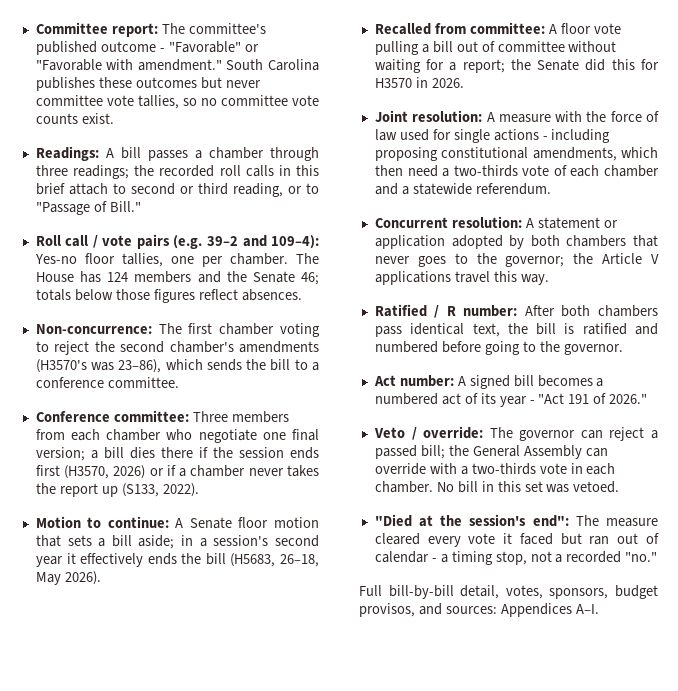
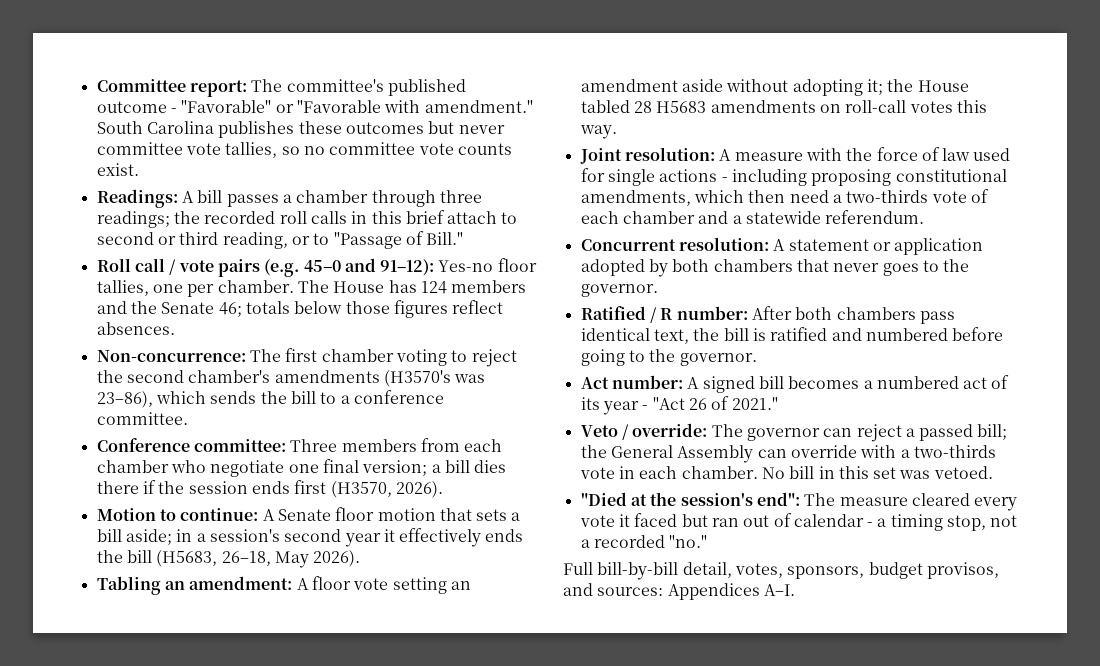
- Roll call / vote pairs (e.g. 39–2 and 109–4): Yes-no floor tallies, one per chamber.
+ Roll call / vote pairs (e.g. 45–0 and 91–12): Yes-no floor tallies, one per chamber.
- Conference committee: Three members from each chamber who negotiate one final version; a bill dies there if the session ends first (H3570, 2026) or if a chamber never takes the report up (S133, 2022).
+ Conference committee: Three members from each chamber who negotiate one final version; a bill dies there if the session ends first (H3570, 2026).
- Recalled from committee: A floor vote pulling a bill out of committee without waiting for a report; the Senate did this for H3570 in 2026.
+ Tabling an amendment: A floor vote setting an amendment aside without adopting it; the House tabled 28 H5683 amendments on roll-call votes this way.
- Concurrent resolution: A statement or application adopted by both chambers that never goes to the governor; the Article V applications travel this way.
+ Concurrent resolution: A statement or application adopted by both chambers that never goes to the governor.
- Act number: A signed bill becomes a numbered act of its year - "Act 191 of 2026."
+ Act number: A signed bill becomes a numbered act of its year - "Act 26 of 2021."

